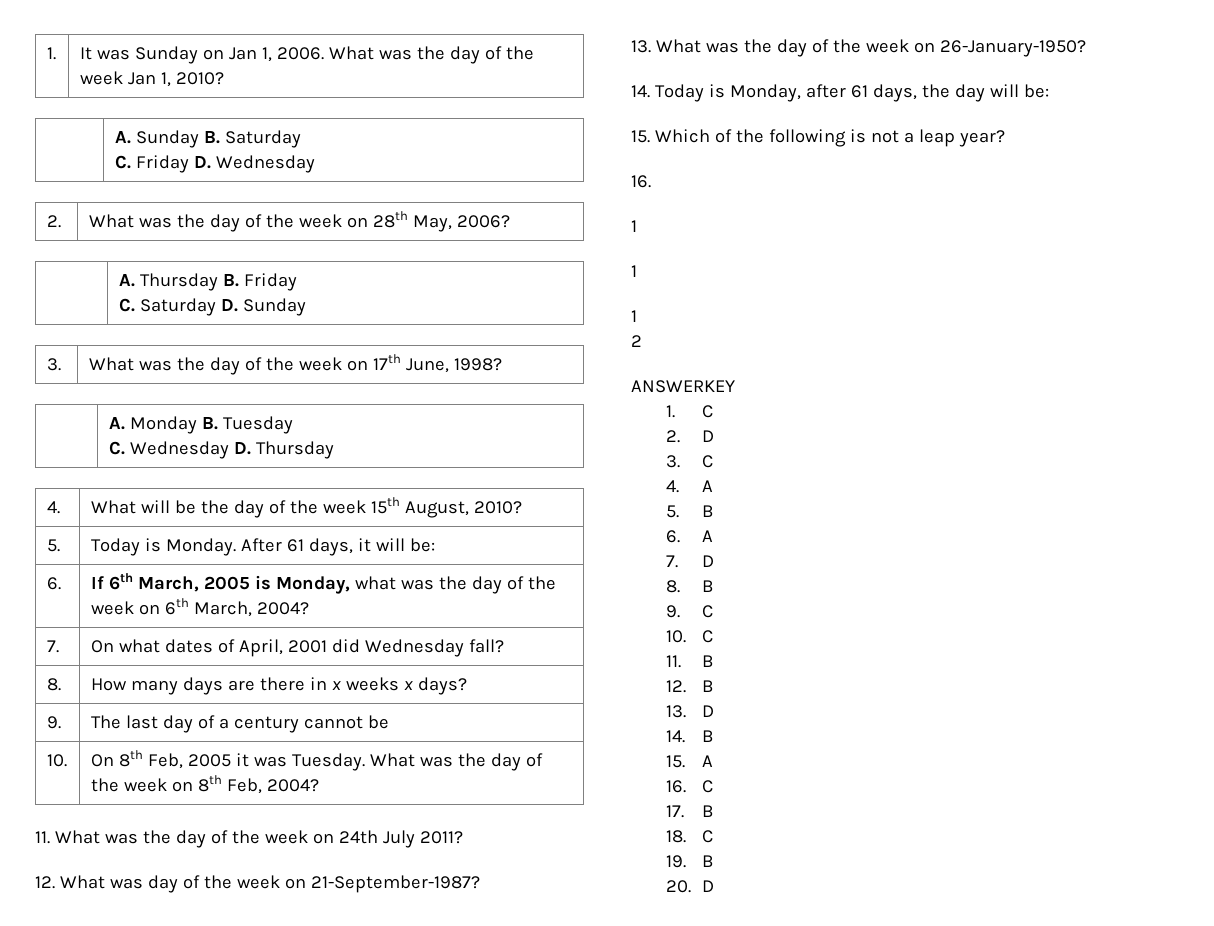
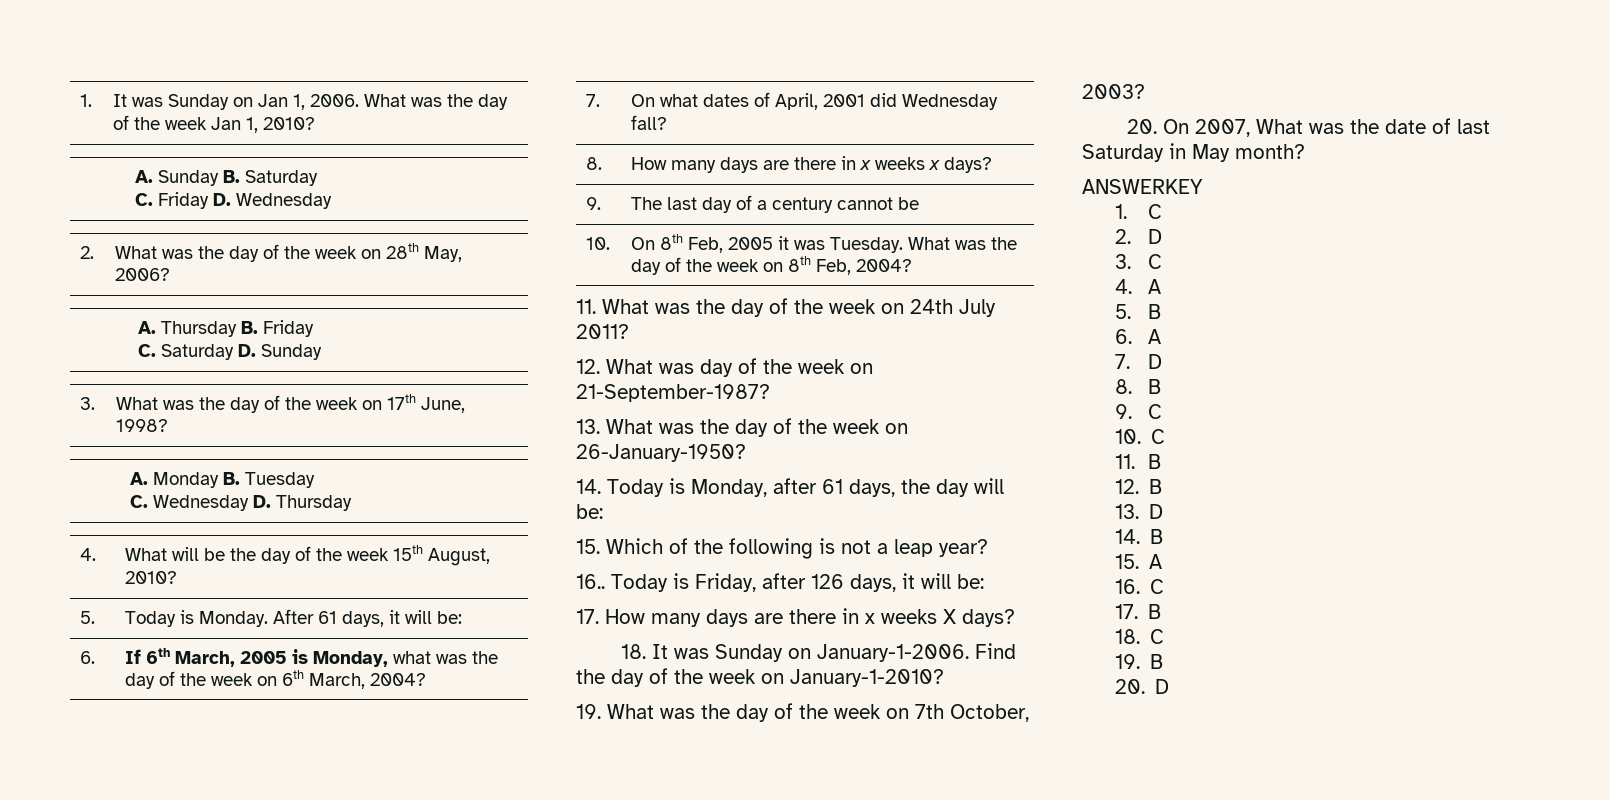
  15. Which of the following is not a leap year?
- 16.
- 1
- 1
- 1
- 2
+ 16.. Today is Friday, after 126 days, it will be:
+ 17. How many days are there in x weeks X days?
+ 18. It was Sunday on January-1-2006. Find the day of the week on January-1-2010?
+ 19. What was the day of the week on 7th October, 2003?
+ 20. On 2007, What was the date of last Saturday in May month?

